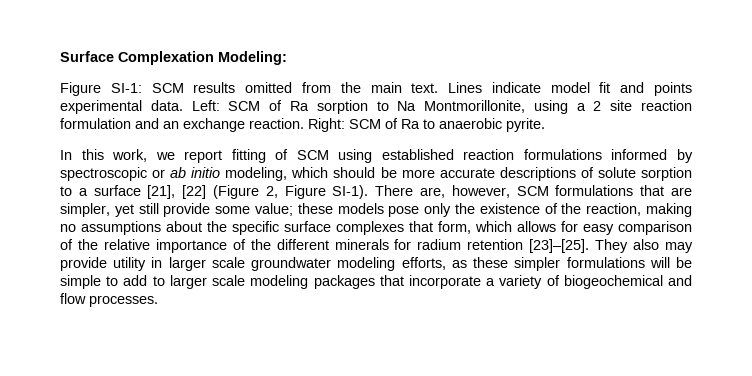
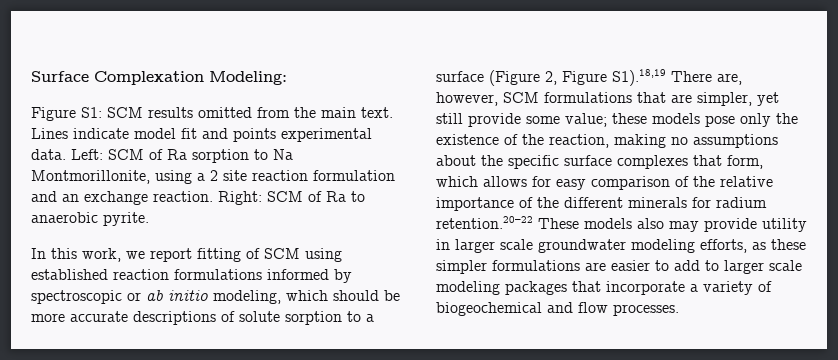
- Figure SI-1: SCM results omitted from the main text.
+ Figure S1: SCM results omitted from the main text.
- In this work, we report fitting of SCM using established reaction formulations informed by spectroscopic or ab initio modeling, which should be more accurate descriptions of solute sorption to a surface [21], [22] (Figure 2, Figure SI-1). There are, however, SCM formulations that are simpler, yet still provide some value;
+ In this work, we report fitting of SCM using established reaction formulations informed by spectroscopic or ab initio modeling, which should be more accurate descriptions of solute sorption to a surface (Figure 2, Figure S1).18,19 There are, however, SCM formulations that are simpler, yet still provide some value;
- these models pose only the existence of the reaction, making no assumptions about the specific surface complexes that form, which allows for easy comparison of the relative importance of the different minerals for radium retention [23]–[25]. They also may provide utility in larger scale groundwater modeling efforts, as these simpler formulations will be simple to add to larger scale modeling packages that incorporate a variety of biogeochemical and flow processes.
+ these models pose only the existence of the reaction, making no assumptions about the specific surface complexes that form, which allows for easy comparison of the relative importance of the different minerals for radium retention.20–22 These models also may provide utility in larger scale groundwater modeling efforts, as these simpler formulations are easier to add to larger scale modeling packages that incorporate a variety of biogeochemical and flow processes.

